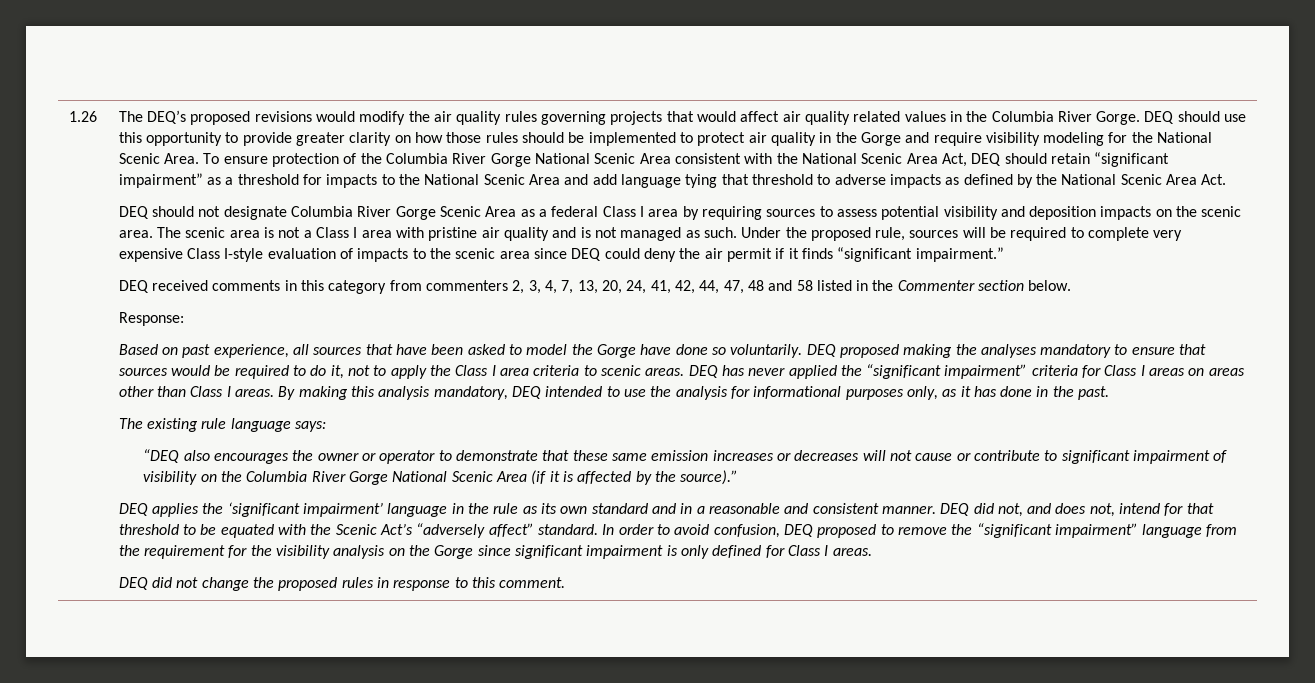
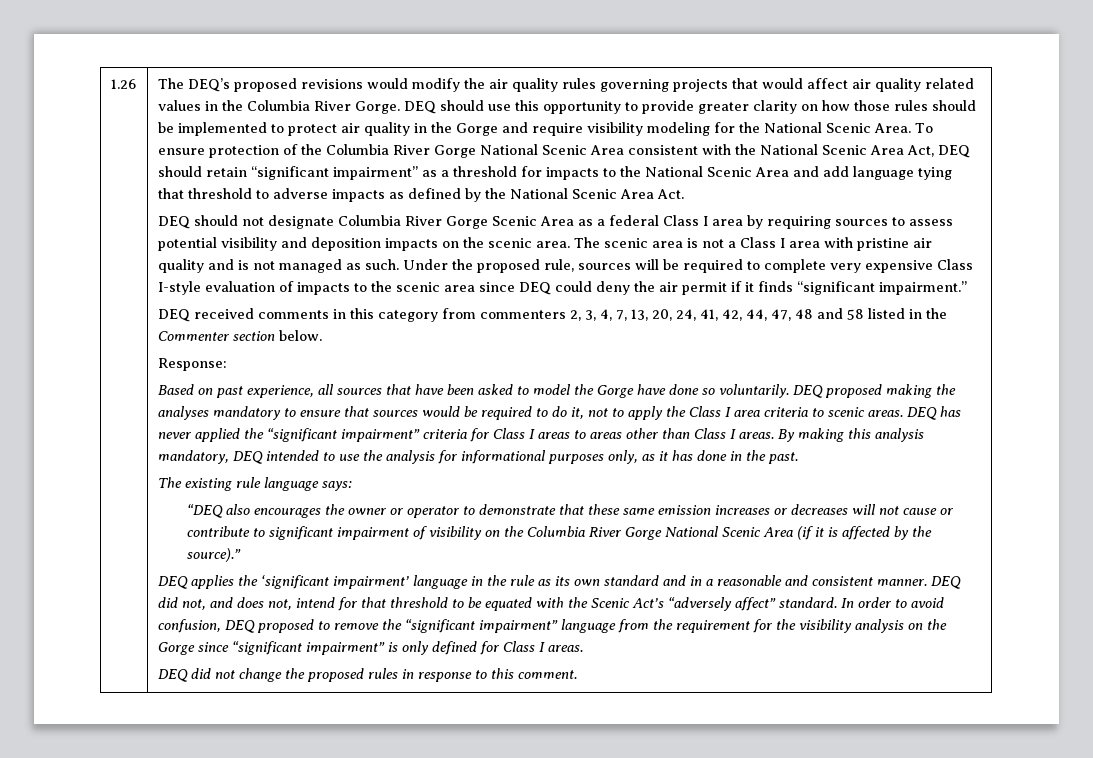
- DEQ has never applied the “significant impairment” criteria for Class I areas on areas other than Class I areas.
+ DEQ has never applied the “significant impairment” criteria for Class I areas to areas other than Class I areas.
- In order to avoid confusion, DEQ proposed to remove the “significant impairment” language from the requirement for the visibility analysis on the Gorge since significant impairment is only defined for Class I areas.
+ In order to avoid confusion, DEQ proposed to remove the “significant impairment” language from the requirement for the visibility analysis on the Gorge since “significant impairment” is only defined for Class I areas.

